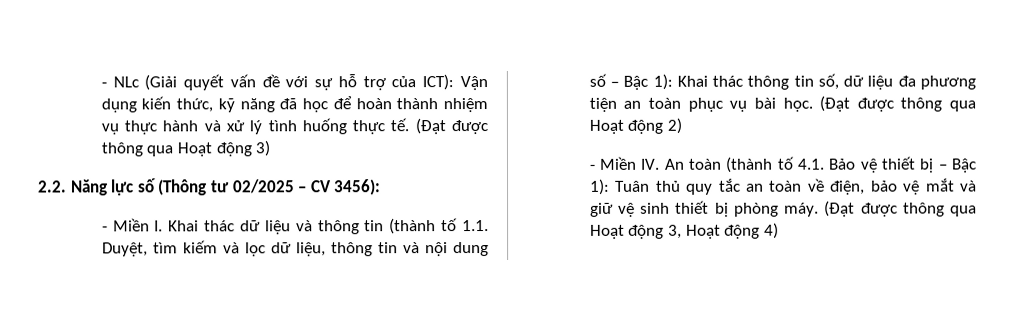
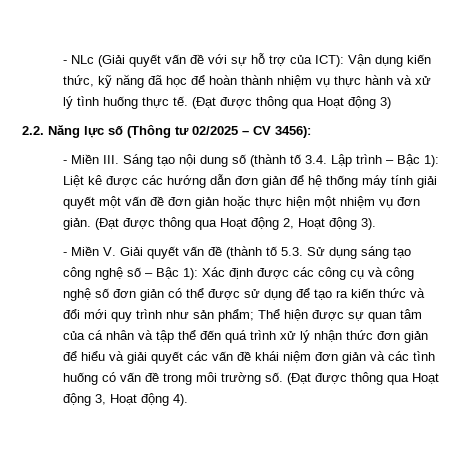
- - Miền I. Khai thác dữ liệu và thông tin (thành tố 1.1. Duyệt, tìm kiếm và lọc dữ liệu, thông tin và nội dung số – Bậc 1): Khai thác thông tin số, dữ liệu đa phương tiện an toàn phục vụ bài học. (Đạt được thông qua Hoạt động 2)
- - Miền IV. An toàn (thành tố 4.1. Bảo vệ thiết bị – Bậc 1): Tuân thủ quy tắc an toàn về điện, bảo vệ mắt và giữ vệ sinh thiết bị phòng máy.
+ - Miền III. Sáng tạo nội dung số (thành tố 3.4. Lập trình – Bậc 1): Liệt kê được các hướng dẫn đơn giản để hệ thống máy tính giải quyết một vấn đề đơn giản hoặc thực hiện một nhiệm vụ đơn giản. (Đạt được thông qua Hoạt động 2, Hoạt động 3).
+ - Miền V. Giải quyết vấn đề (thành tố 5.3. Sử dụng sáng tạo công nghệ số – Bậc 1): Xác định được các công cụ và công nghệ số đơn giản có thể được sử dụng để tạo ra kiến thức và đổi mới quy trình như sản phẩm; Thể hiện được sự quan tâm của cá nhân và tập thể đến quá trình xử lý nhận thức đơn giản để hiểu và giải quyết các vấn đề khái niệm đơn giản và các tình huống có vấn đề trong môi trường số.
- (Đạt được thông qua Hoạt động 3, Hoạt động 4)
+ (Đạt được thông qua Hoạt động 3, Hoạt động 4).

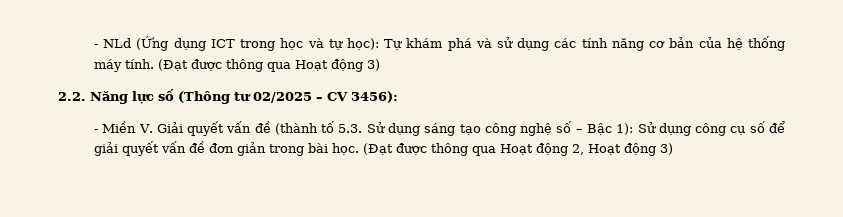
- - NLc (Giải quyết vấn đề với sự hỗ trợ của ICT): Vận dụng kiến thức, kỹ năng đã học để hoàn thành nhiệm vụ thực hành và xử lý tình huống thực tế.
+ - NLd (Ứng dụng ICT trong học và tự học): Tự khám phá và sử dụng các tính năng cơ bản của hệ thống máy tính.
- - Miền III. Sáng tạo nội dung số (thành tố 3.4. Lập trình – Bậc 1): Liệt kê được các hướng dẫn đơn giản để hệ thống máy tính giải quyết một vấn đề đơn giản hoặc thực hiện một nhiệm vụ đơn giản. (Đạt được thông qua Hoạt động 2, Hoạt động 3).
- - Miền V. Giải quyết vấn đề (thành tố 5.3. Sử dụng sáng tạo công nghệ số – Bậc 1): Xác định được các công cụ và công nghệ số đơn giản có thể được sử dụng để tạo ra kiến thức và đổi mới quy trình như sản phẩm; Thể hiện được sự quan tâm của cá nhân và tập thể đến quá trình xử lý nhận thức đơn giản để hiểu và giải quyết các vấn đề khái niệm đơn giản và các tình huống có vấn đề trong môi trường số. (Đạt được thông qua Hoạt động 3, Hoạt động 4).
+ - Miền V. Giải quyết vấn đề (thành tố 5.3. Sử dụng sáng tạo công nghệ số – Bậc 1): Sử dụng công cụ số để giải quyết vấn đề đơn giản trong bài học. (Đạt được thông qua Hoạt động 2, Hoạt động 3)

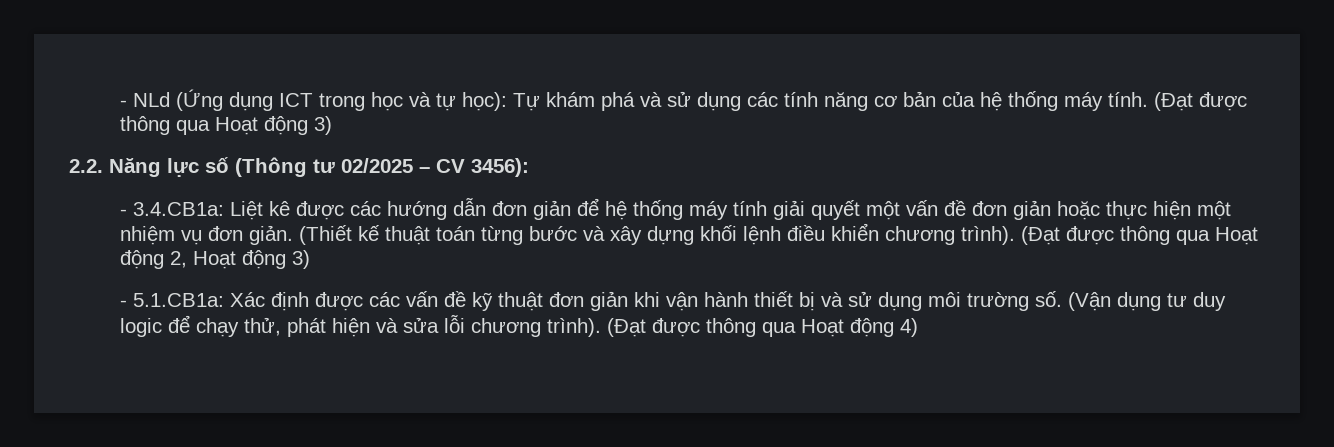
- - Miền V. Giải quyết vấn đề (thành tố 5.3. Sử dụng sáng tạo công nghệ số – Bậc 1): Sử dụng công cụ số để giải quyết vấn đề đơn giản trong bài học.
+ - 3.4.CB1a: Liệt kê được các hướng dẫn đơn giản để hệ thống máy tính giải quyết một vấn đề đơn giản hoặc thực hiện một nhiệm vụ đơn giản. (Thiết kế thuật toán từng bước và xây dựng khối lệnh điều khiển chương trình).
+ - 5.1.CB1a: Xác định được các vấn đề kỹ thuật đơn giản khi vận hành thiết bị và sử dụng môi trường số. (Vận dụng tư duy logic để chạy thử, phát hiện và sửa lỗi chương trình). (Đạt được thông qua Hoạt động 4)

